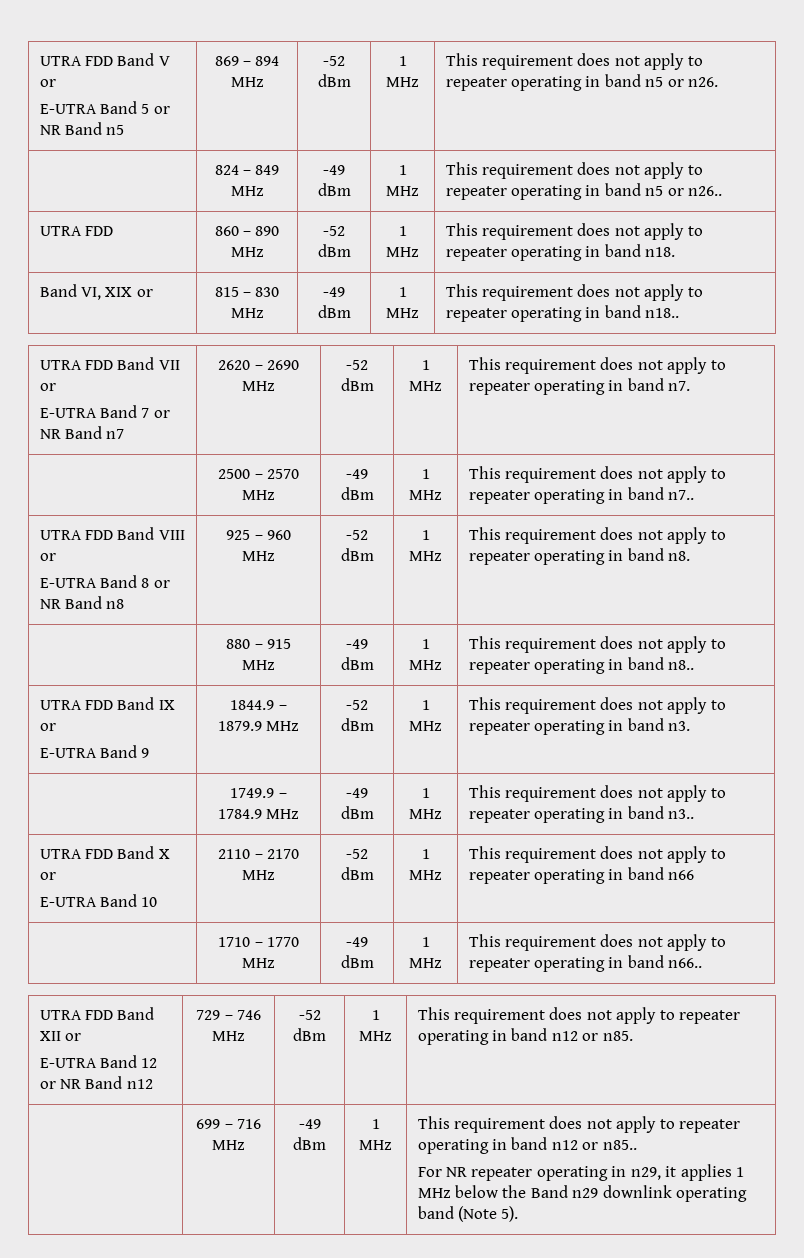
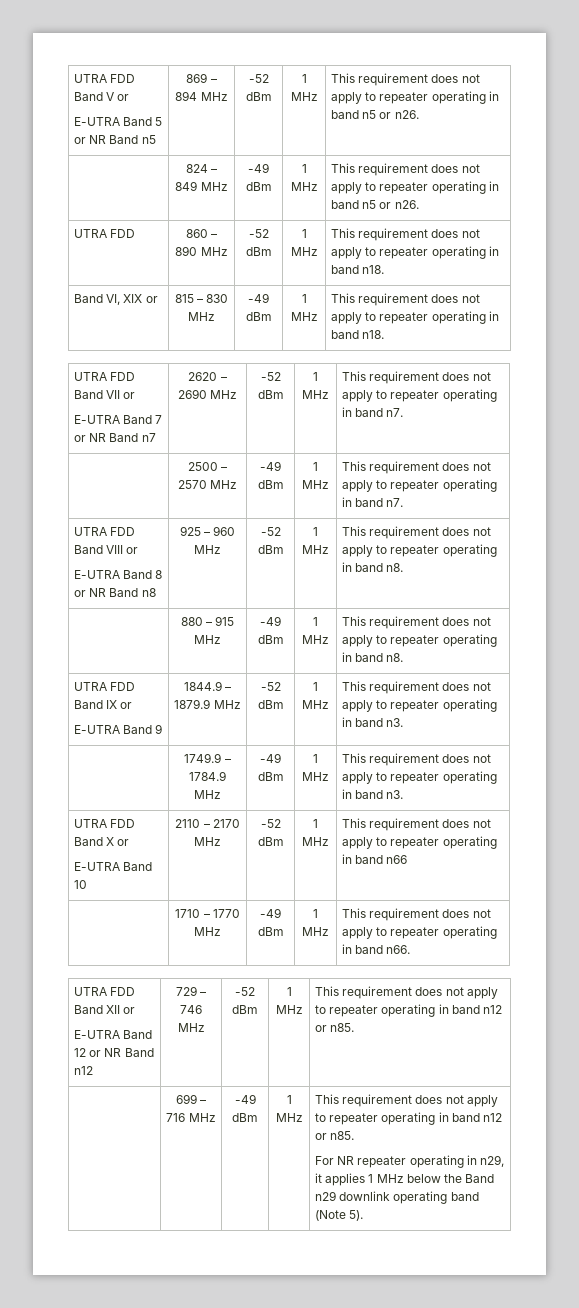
- | 824 – 849 MHz | -49 dBm | 1 MHz | This requirement does not apply to repeater operating in band n5 or n26..
+ | 824 – 849 MHz | -49 dBm | 1 MHz | This requirement does not apply to repeater operating in band n5 or n26.
- Band VI, XIX or | 815 – 830 MHz | -49 dBm | 1 MHz | This requirement does not apply to repeater operating in band n18..
+ Band VI, XIX or | 815 – 830 MHz | -49 dBm | 1 MHz | This requirement does not apply to repeater operating in band n18.
- | 2500 – 2570 MHz | -49 dBm | 1 MHz | This requirement does not apply to repeater operating in band n7..
+ | 2500 – 2570 MHz | -49 dBm | 1 MHz | This requirement does not apply to repeater operating in band n7.
- | 880 – 915 MHz | -49 dBm | 1 MHz | This requirement does not apply to repeater operating in band n8..
+ | 880 – 915 MHz | -49 dBm | 1 MHz | This requirement does not apply to repeater operating in band n8.
- | 1749.9 – 1784.9 MHz | -49 dBm | 1 MHz | This requirement does not apply to repeater operating in band n3..
+ | 1749.9 – 1784.9 MHz | -49 dBm | 1 MHz | This requirement does not apply to repeater operating in band n3.
- | 1710 – 1770 MHz | -49 dBm | 1 MHz | This requirement does not apply to repeater operating in band n66..
+ | 1710 – 1770 MHz | -49 dBm | 1 MHz | This requirement does not apply to repeater operating in band n66.
- | 699 – 716 MHz | -49 dBm | 1 MHz | This requirement does not apply to repeater operating in band n12 or n85..
+ | 699 – 716 MHz | -49 dBm | 1 MHz | This requirement does not apply to repeater operating in band n12 or n85.

